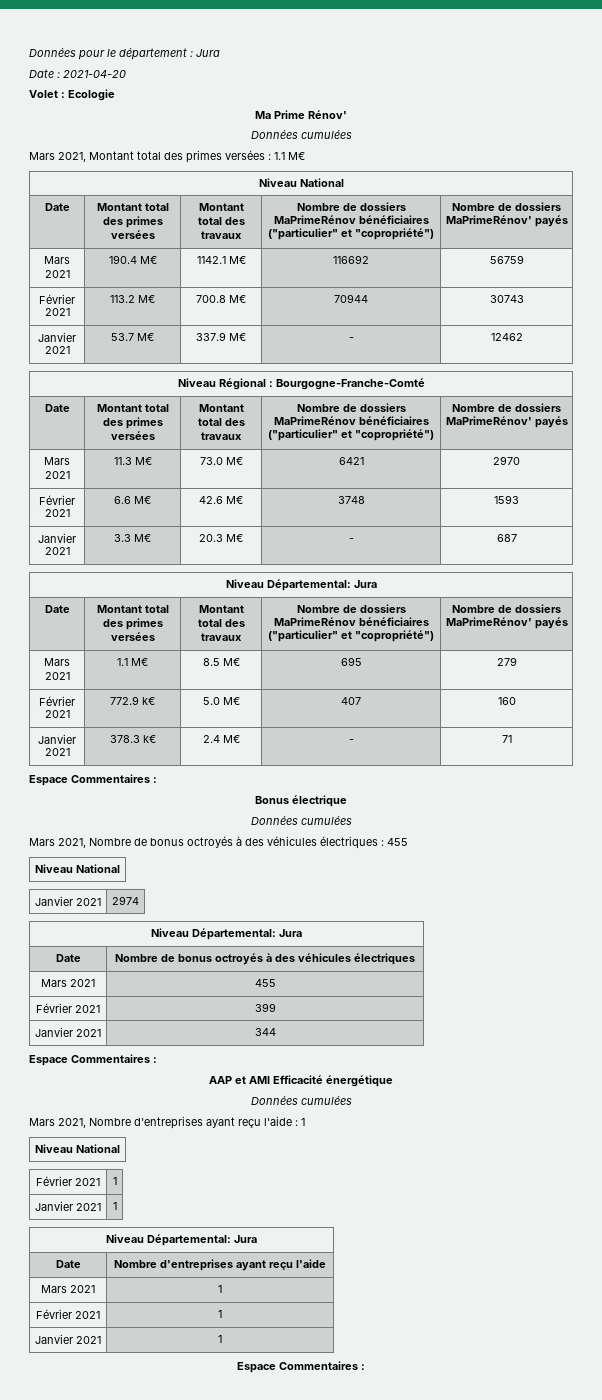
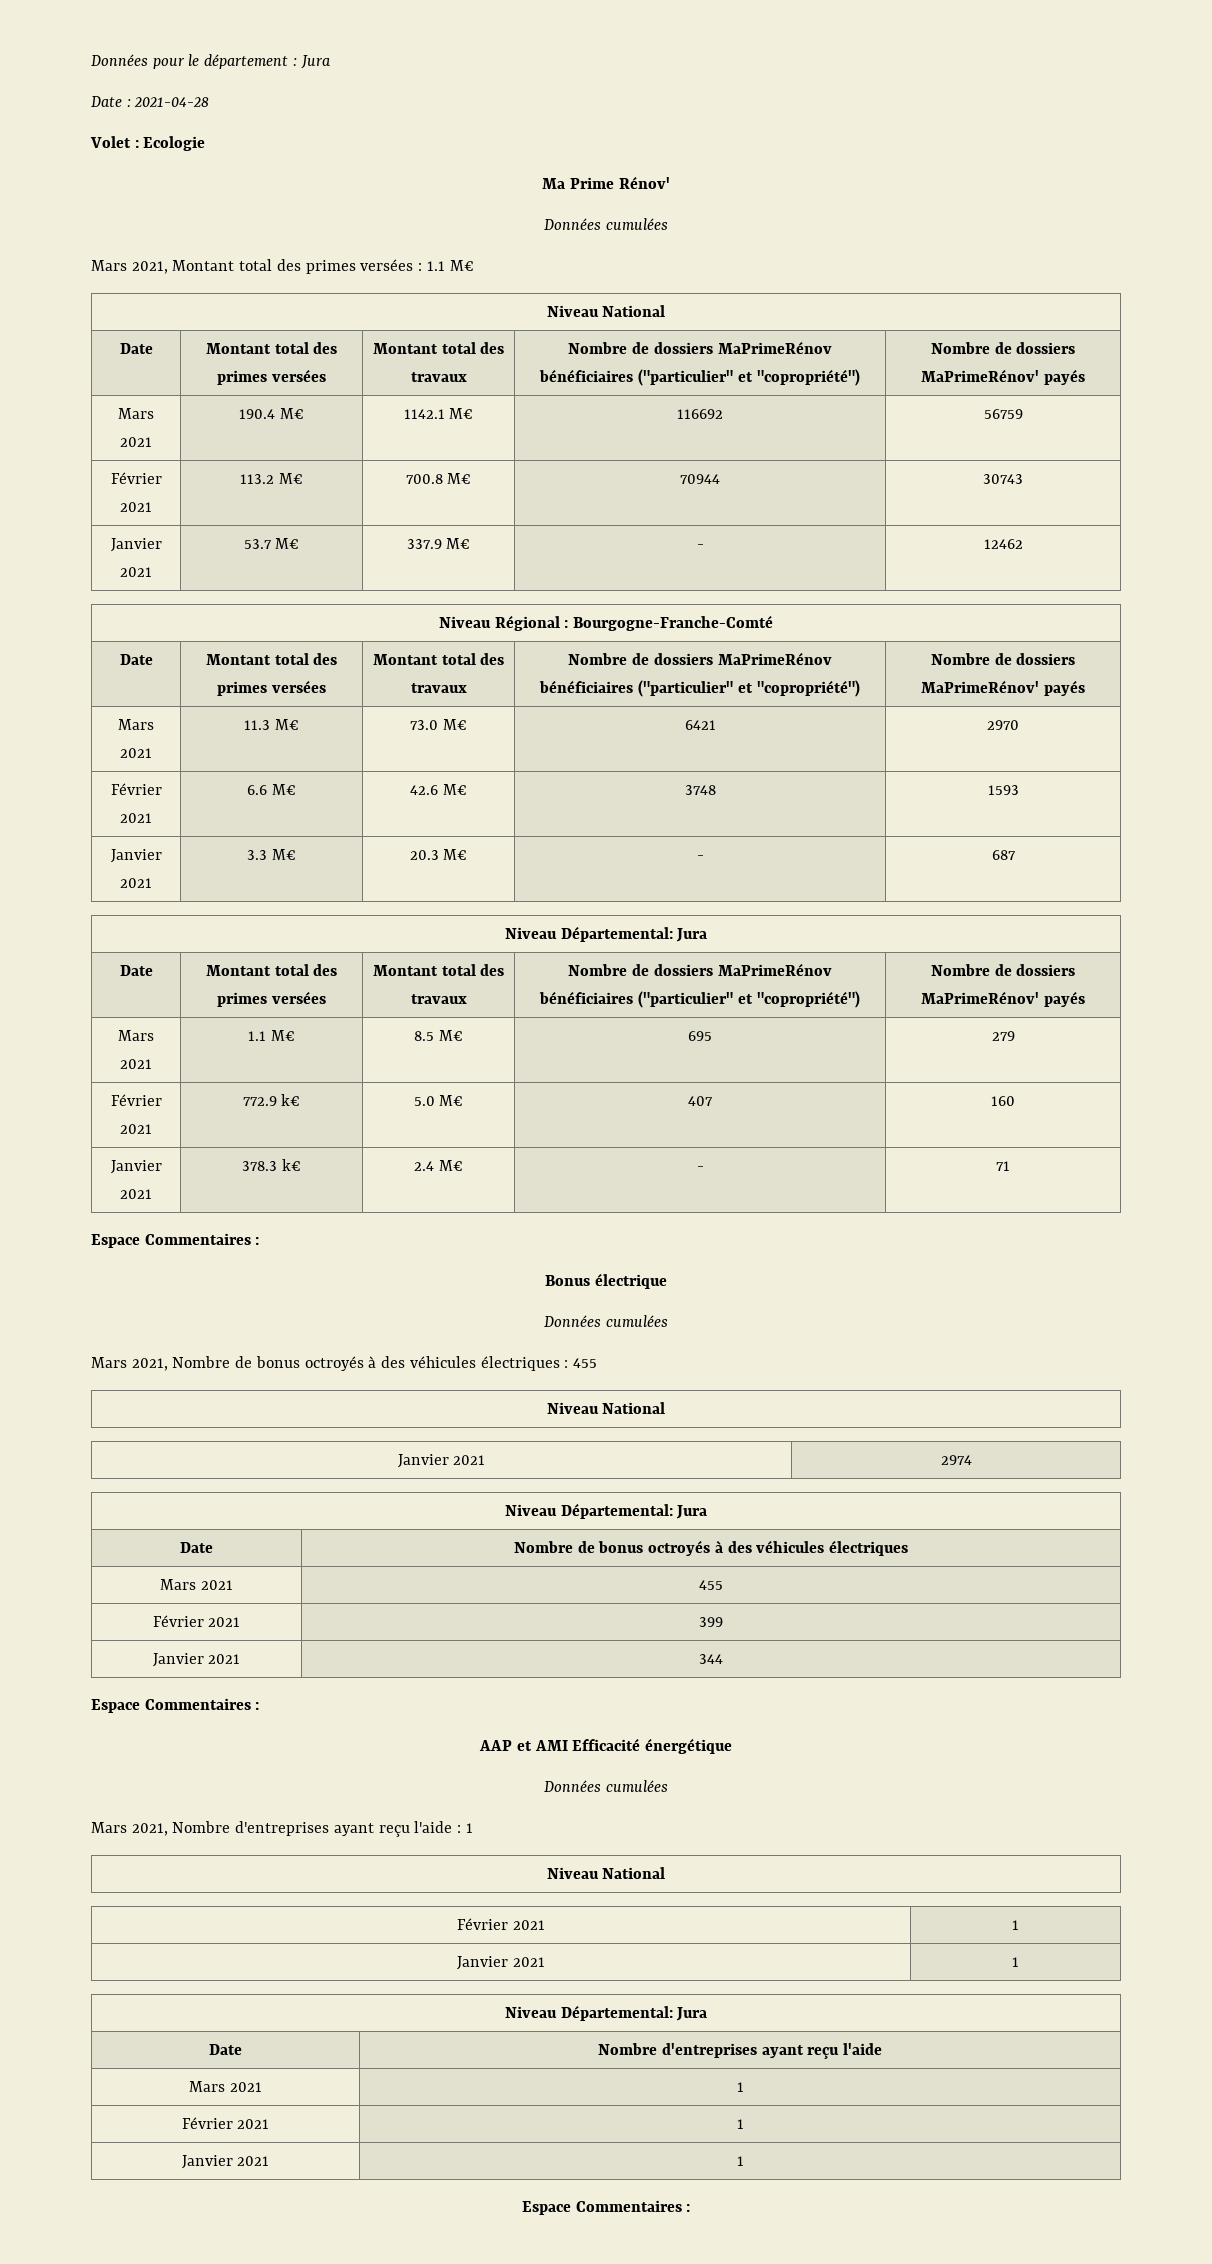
- Date : 2021-04-20
+ Date : 2021-04-28

